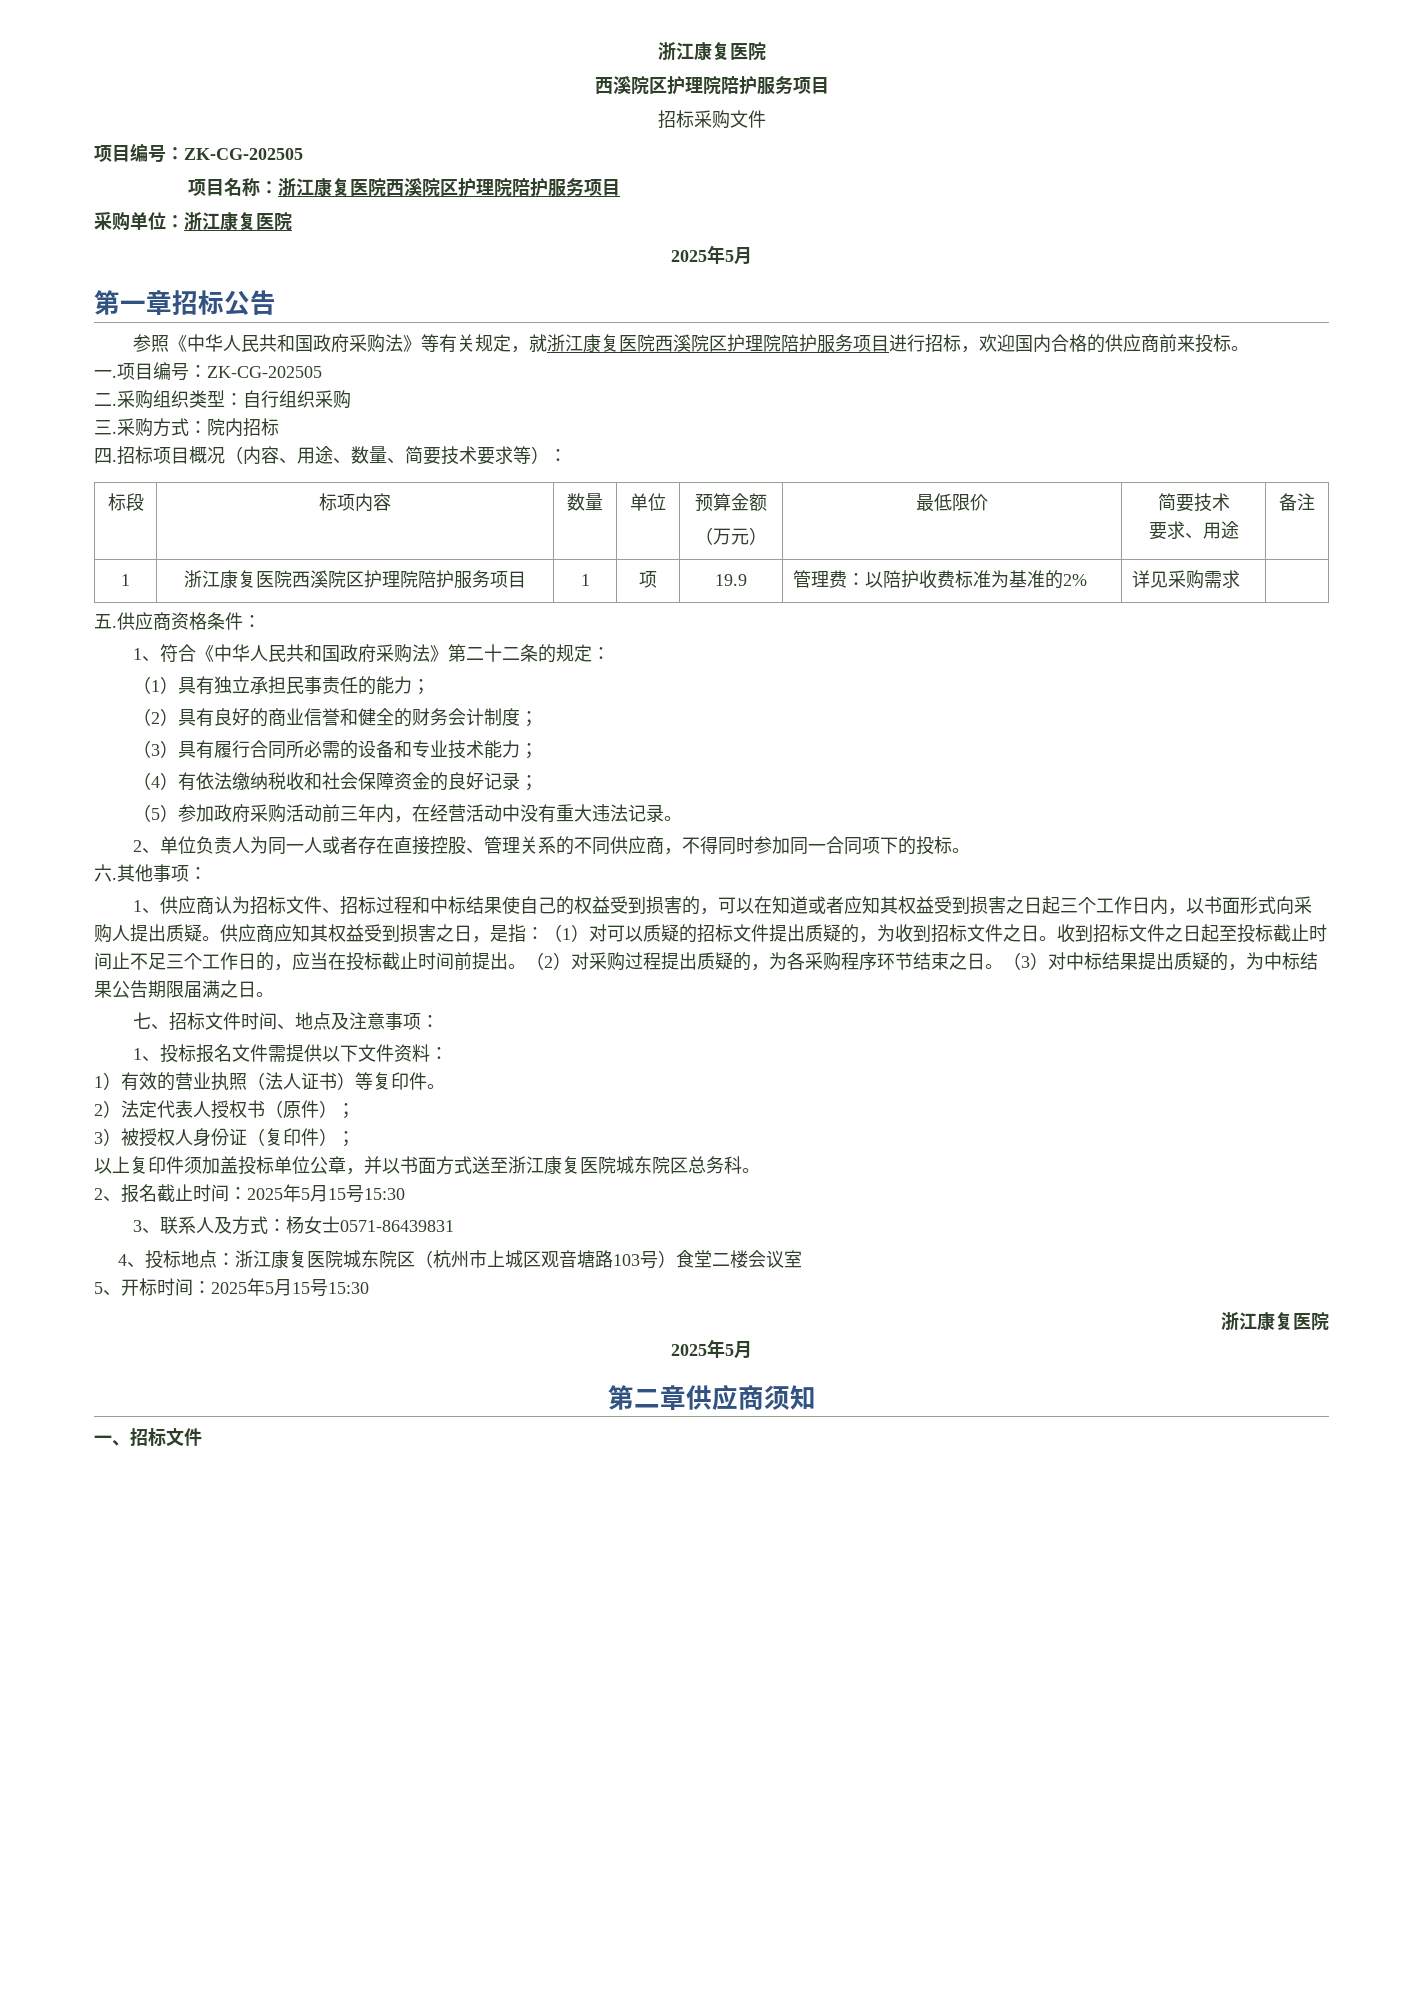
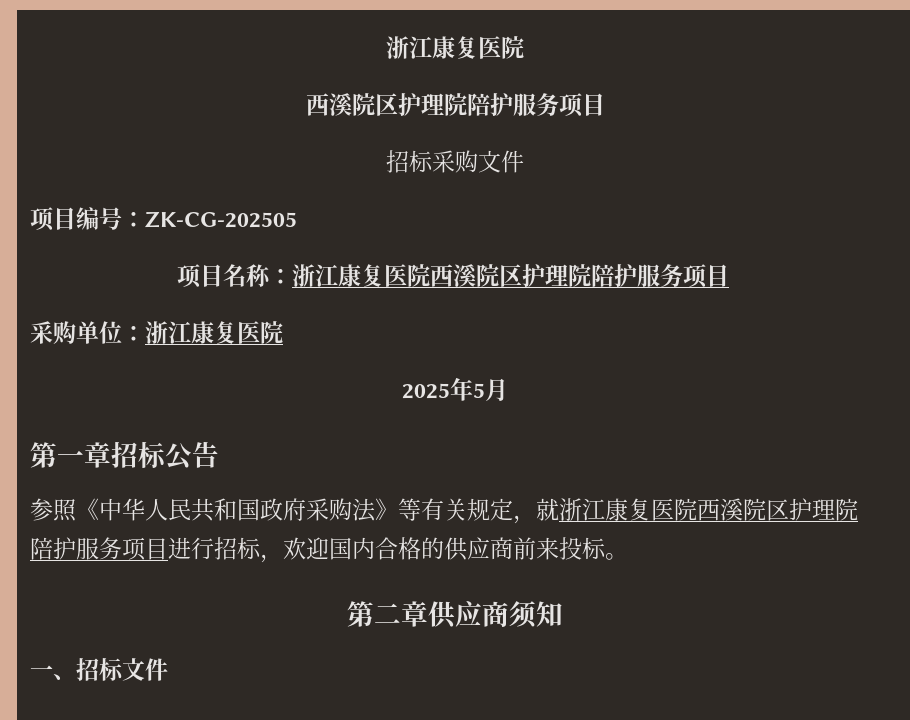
- 一.项目编号：ZK-CG-202505
- 二.采购组织类型：自行组织采购
- 三.采购方式：院内招标
- 四.招标项目概况（内容、用途、数量、简要技术要求等）：
- 标段 | 标项内容 | 数量 | 单位 | 预算金额
- （万元） | 最低限价 | 简要技术
- 要求、用途 | 备注
- 1 | 浙江康复医院西溪院区护理院陪护服务项目 | 1 | 项 | 19.9 | 管理费：以陪护收费标准为基准的2% | 详见采购需求 |
- 五.供应商资格条件：
- 1、符合《中华人民共和国政府采购法》第二十二条的规定：
- （1）具有独立承担民事责任的能力；
- （2）具有良好的商业信誉和健全的财务会计制度；
- （3）具有履行合同所必需的设备和专业技术能力；
- （4）有依法缴纳税收和社会保障资金的良好记录；
- （5）参加政府采购活动前三年内，在经营活动中没有重大违法记录。
- 2、单位负责人为同一人或者存在直接控股、管理关系的不同供应商，不得同时参加同一合同项下的投标。
- 六.其他事项：
- 1、供应商认为招标文件、招标过程和中标结果使自己的权益受到损害的，可以在知道或者应知其权益受到损害之日起三个工作日内，以书面形式向采购人提出质疑。供应商应知其权益受到损害之日，是指：（1）对可以质疑的招标文件提出质疑的，为收到招标文件之日。收到招标文件之日起至投标截止时间止不足三个工作日的，应当在投标截止时间前提出。（2）对采购过程提出质疑的，为各采购程序环节结束之日。（3）对中标结果提出质疑的，为中标结果公告期限届满之日。
- 七、招标文件时间、地点及注意事项：
- 1、投标报名文件需提供以下文件资料：
- 1）有效的营业执照（法人证书）等复印件。
- 2）法定代表人授权书（原件）；
- 3）被授权人身份证（复印件）；
- 以上复印件须加盖投标单位公章，并以书面方式送至浙江康复医院城东院区总务科。
- 2、报名截止时间：2025年5月15号15:30
- 3、联系人及方式：杨女士0571-86439831
- 4、投标地点：浙江康复医院城东院区（杭州市上城区观音塘路103号）食堂二楼会议室
- 5、开标时间：2025年5月15号15:30
- 浙江康复医院
- 2025年5月

